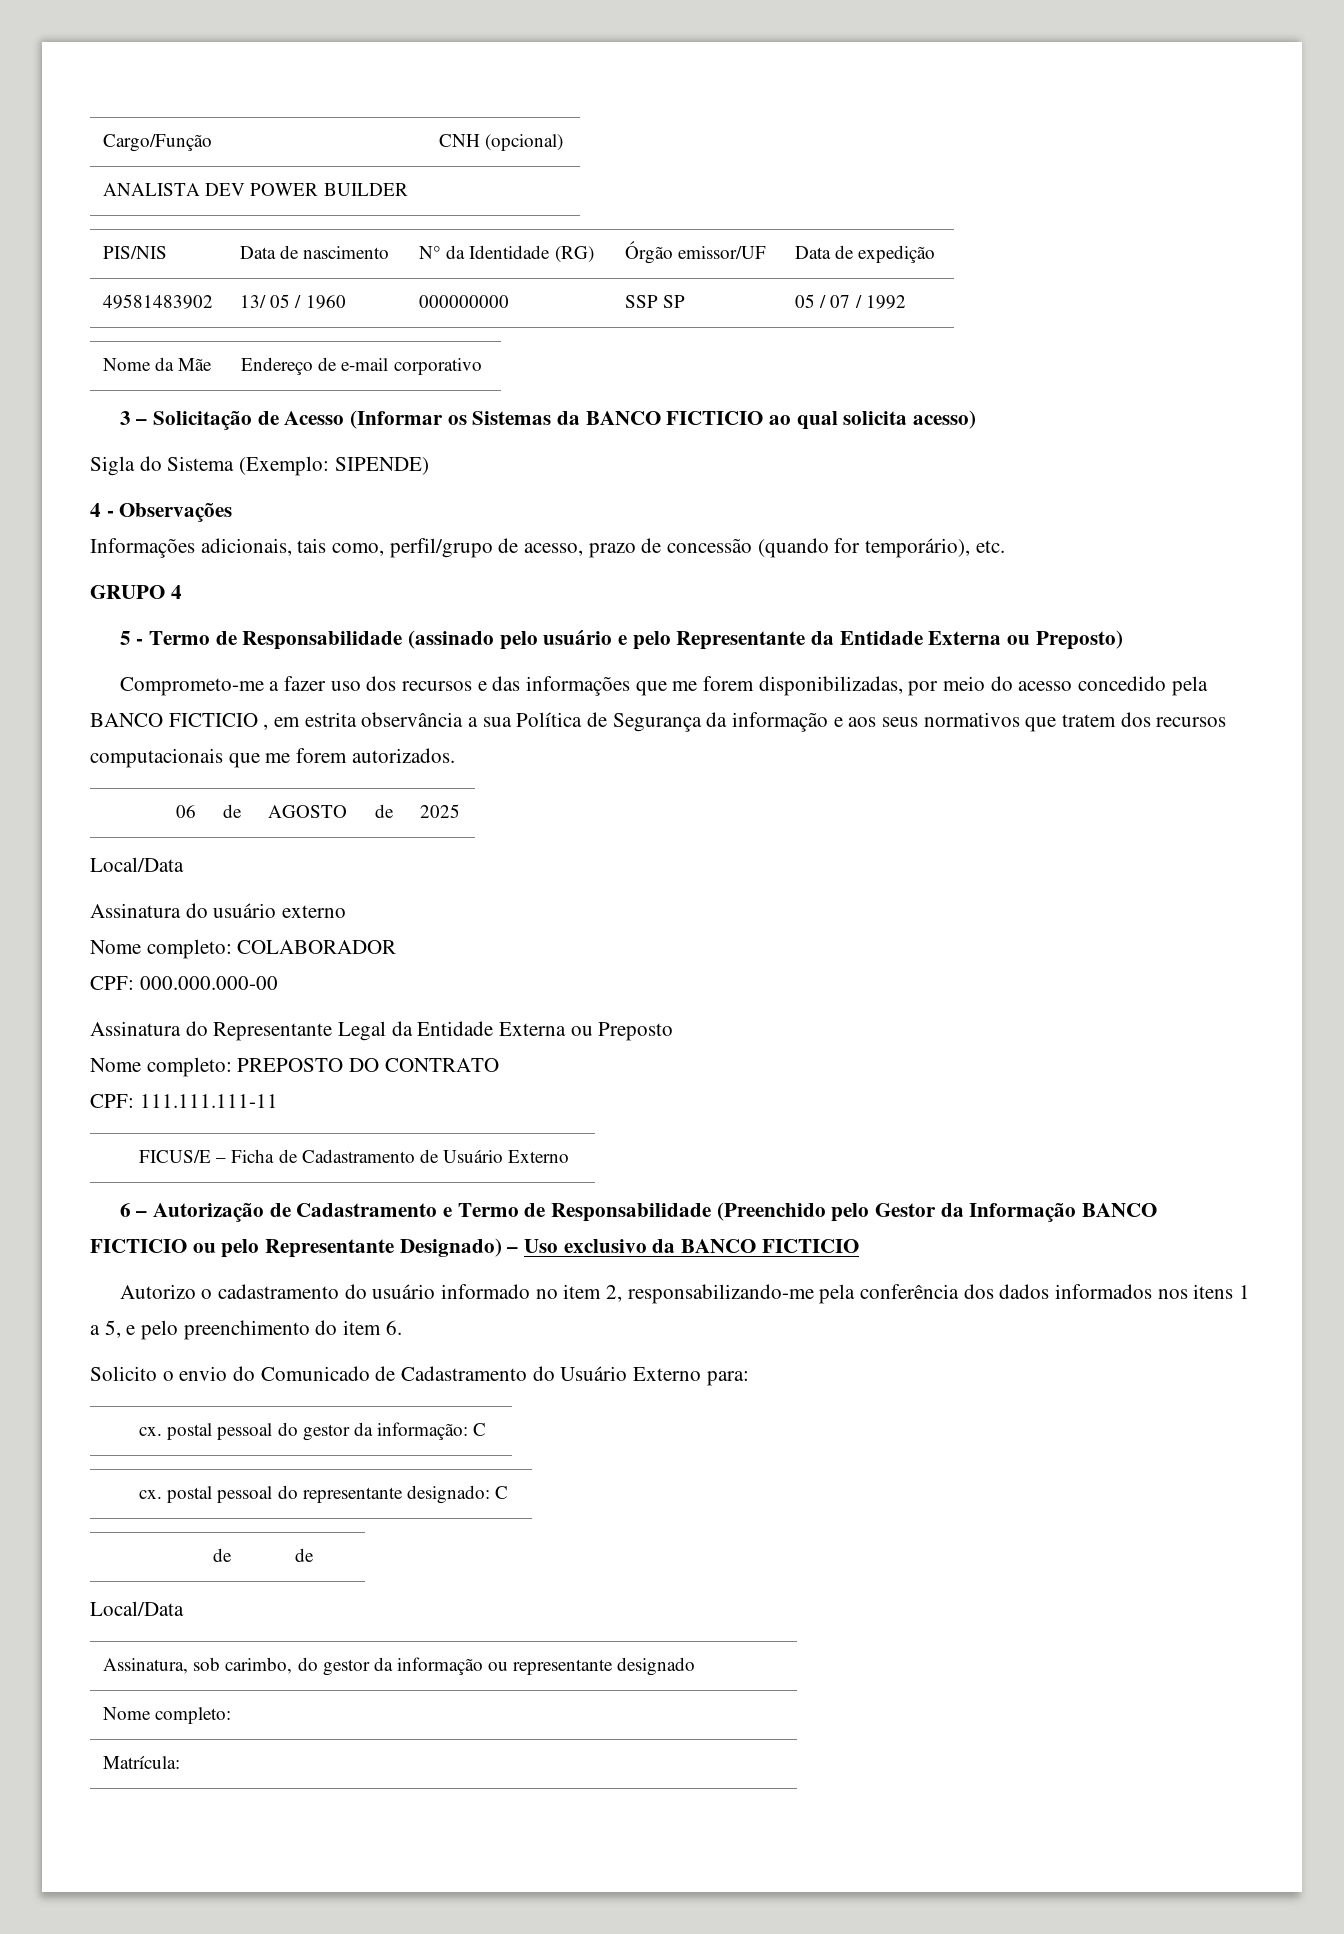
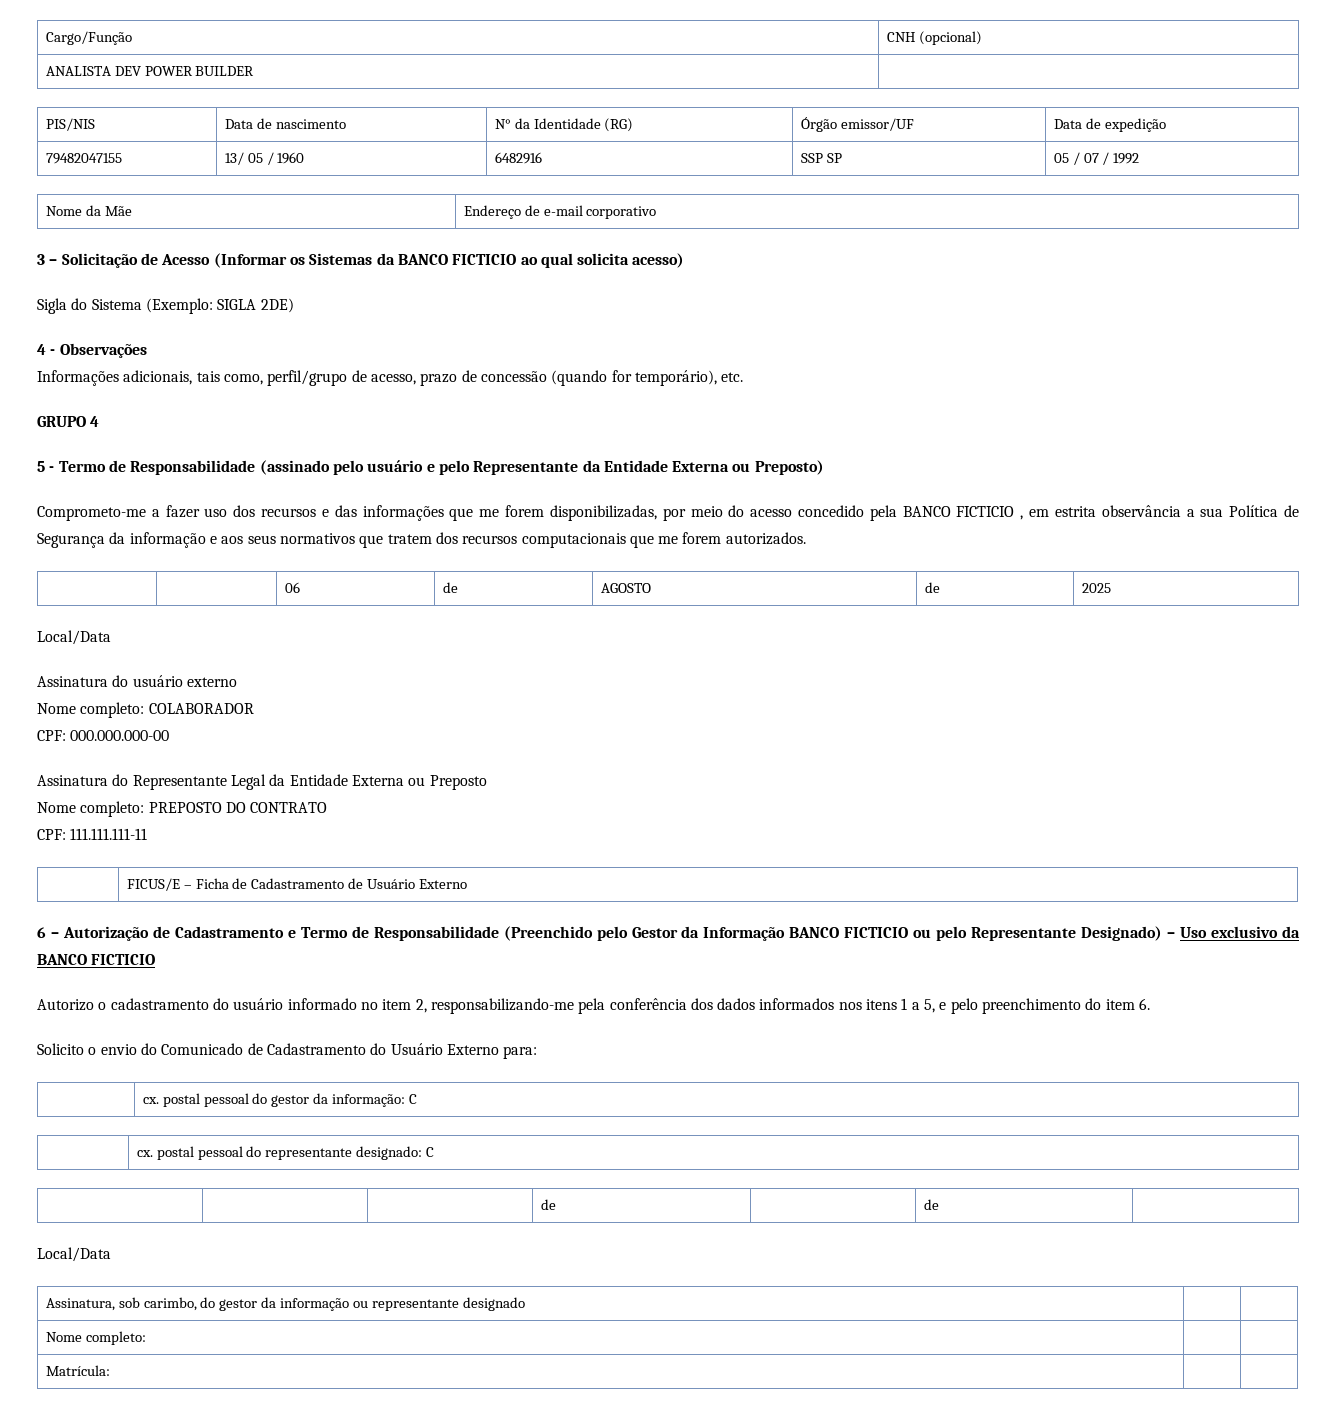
- 49581483902 | 13/ 05 / 1960 | 000000000 | SSP SP | 05 / 07 / 1992
+ 79482047155 | 13/ 05 / 1960 | 6482916 | SSP SP | 05 / 07 / 1992
- Sigla do Sistema (Exemplo: SIPENDE)
+ Sigla do Sistema (Exemplo: SIGLA 2DE)

